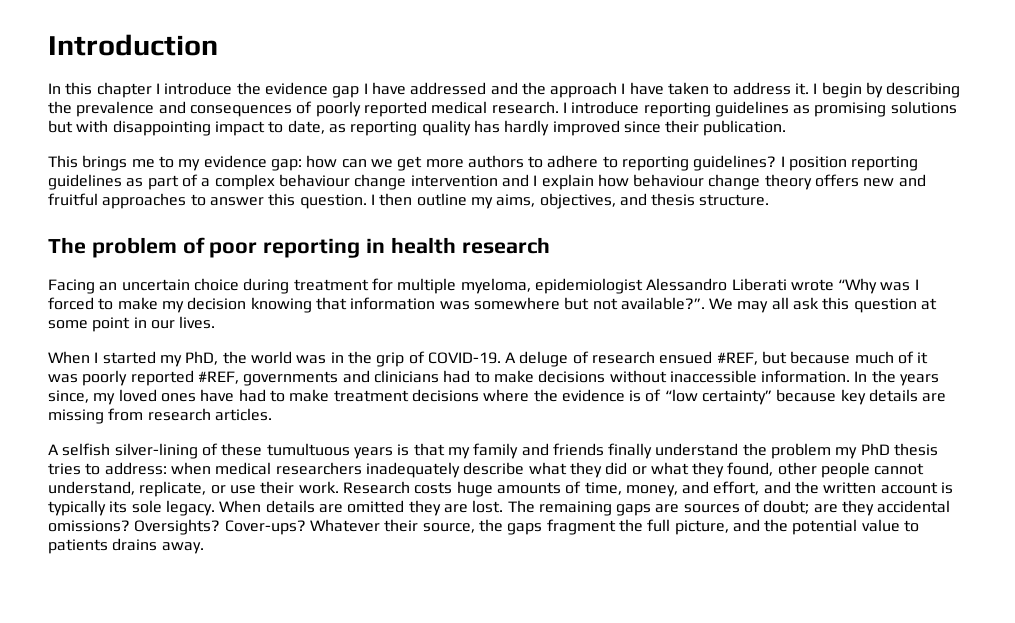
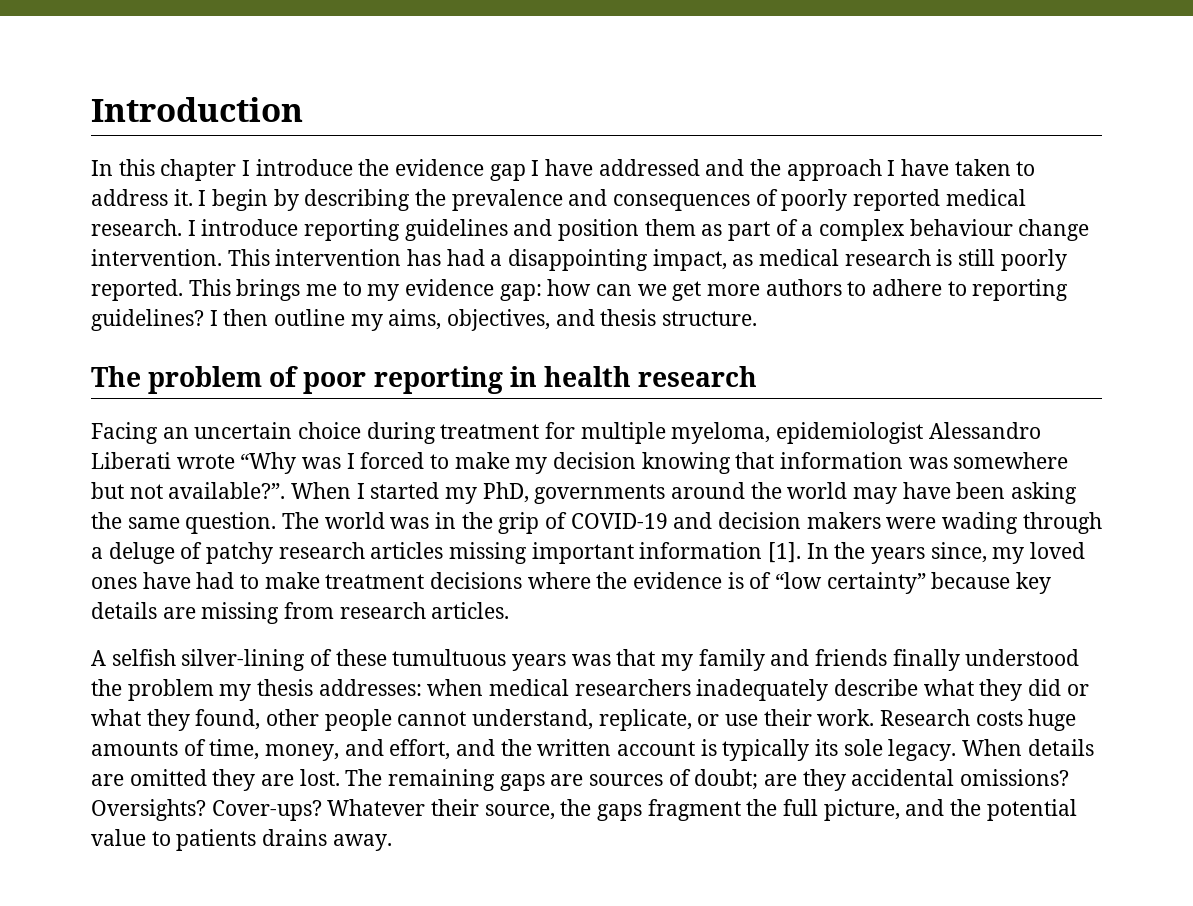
- I introduce reporting guidelines as promising solutions but with disappointing impact to date, as reporting quality has hardly improved since their publication.
- This brings me to my evidence gap: how can we get more authors to adhere to reporting guidelines?
+ I introduce reporting guidelines and position them as part of a complex behaviour change intervention. This intervention has had a disappointing impact, as medical research is still poorly reported. This brings me to my evidence gap: how can we get more authors to adhere to reporting guidelines?
- I position reporting guidelines as part of a complex behaviour change intervention and I explain how behaviour change theory offers new and fruitful approaches to answer this question. I then outline my aims, objectives, and thesis structure.
+ I then outline my aims, objectives, and thesis structure.
- Facing an uncertain choice during treatment for multiple myeloma, epidemiologist Alessandro Liberati wrote “Why was I forced to make my decision knowing that information was somewhere but not available?”. We may all ask this question at some point in our lives.
- When I started my PhD, the world was in the grip of COVID-19. A deluge of research ensued #REF, but because much of it was poorly reported #REF, governments and clinicians had to make decisions without inaccessible information.
+ Facing an uncertain choice during treatment for multiple myeloma, epidemiologist Alessandro Liberati wrote “Why was I forced to make my decision knowing that information was somewhere but not available?”. When I started my PhD, governments around the world may have been asking the same question. The world was in the grip of COVID-19 and decision makers were wading through a deluge of patchy research articles missing important information [1].
- A selfish silver-lining of these tumultuous years is that my family and friends finally understand the problem my PhD thesis tries to address: when medical researchers inadequately describe what they did or what they found, other people cannot understand, replicate, or use their work.
+ A selfish silver-lining of these tumultuous years was that my family and friends finally understood the problem my thesis addresses: when medical researchers inadequately describe what they did or what they found, other people cannot understand, replicate, or use their work.

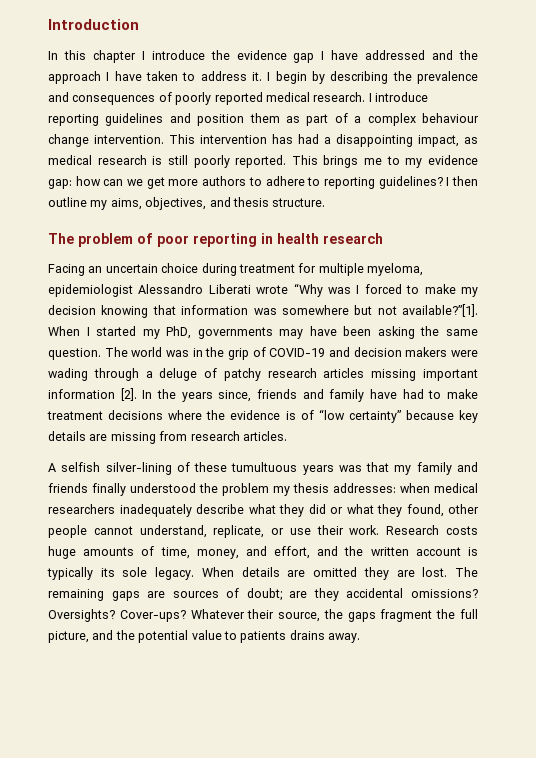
- Facing an uncertain choice during treatment for multiple myeloma, epidemiologist Alessandro Liberati wrote “Why was I forced to make my decision knowing that information was somewhere but not available?”.
+ Facing an uncertain choice during treatment for multiple myeloma, epidemiologist Alessandro Liberati wrote “Why was I forced to make my decision knowing that information was somewhere but not available?”[1].
- When I started my PhD, governments around the world may have been asking the same question.
+ When I started my PhD, governments may have been asking the same question.
- The world was in the grip of COVID-19 and decision makers were wading through a deluge of patchy research articles missing important information [1].
+ The world was in the grip of COVID-19 and decision makers were wading through a deluge of patchy research articles missing important information [2].
- In the years since, my loved ones have had to make treatment decisions where the evidence is of “low certainty” because key details are missing from research articles.
+ In the years since, friends and family have had to make treatment decisions where the evidence is of “low certainty” because key details are missing from research articles.

